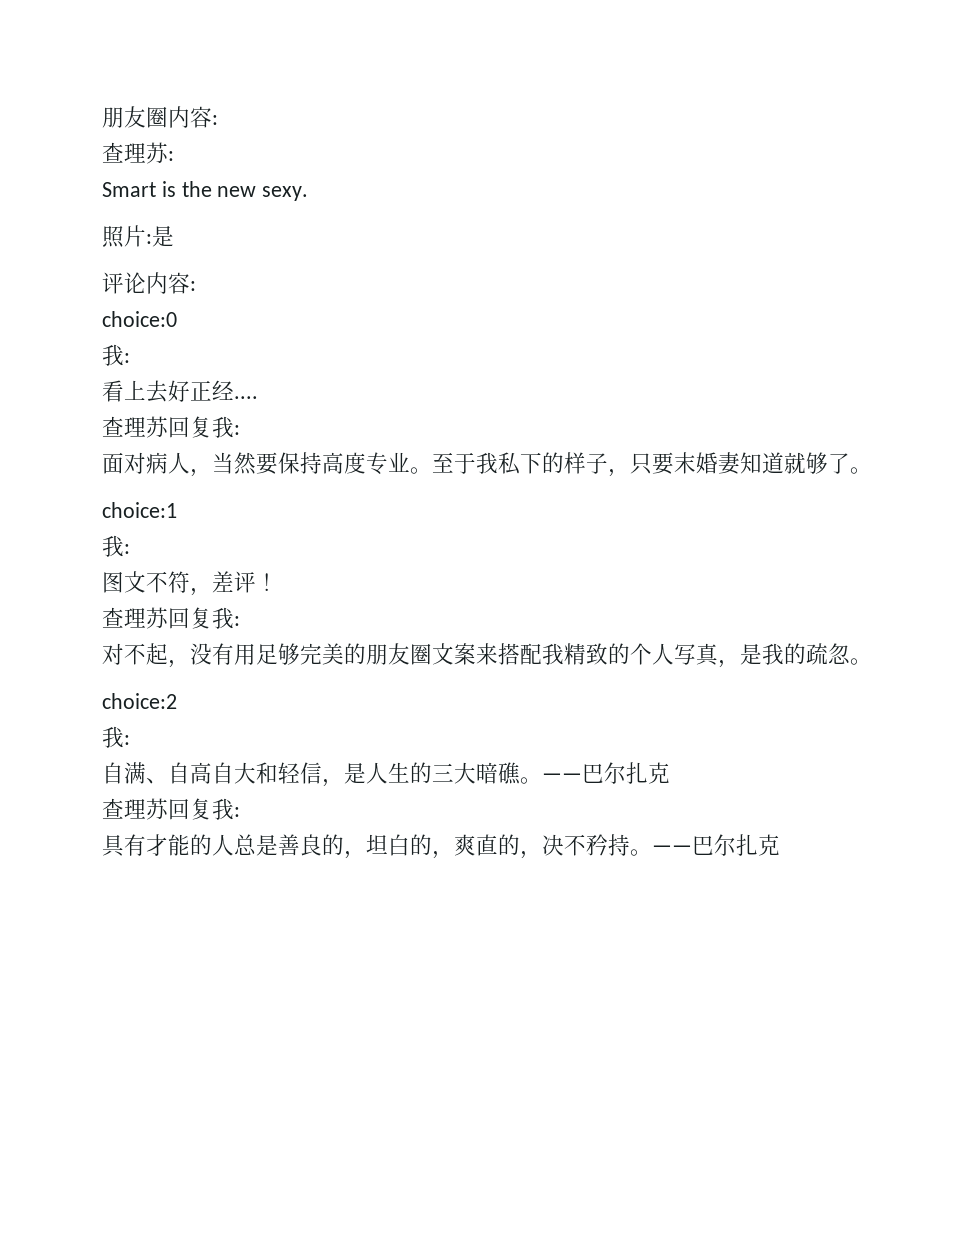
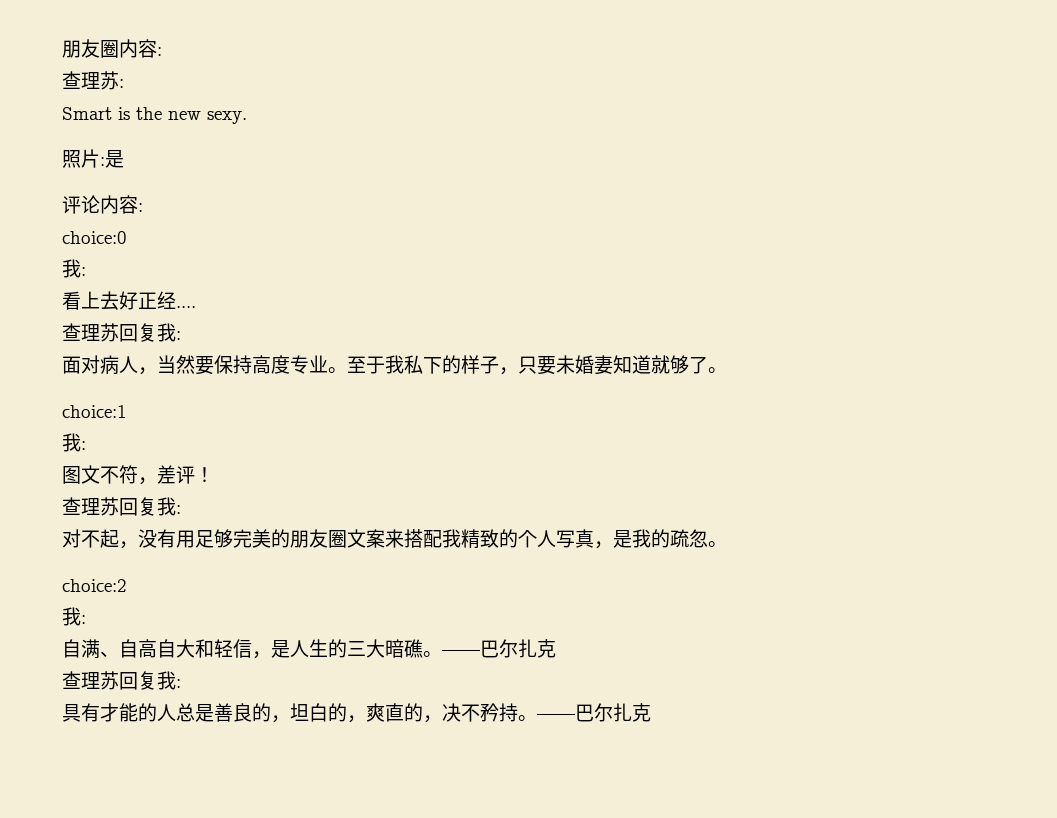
- 至于我私下的样子，只要末婚妻知道就够了。
+ 至于我私下的样子，只要未婚妻知道就够了。

